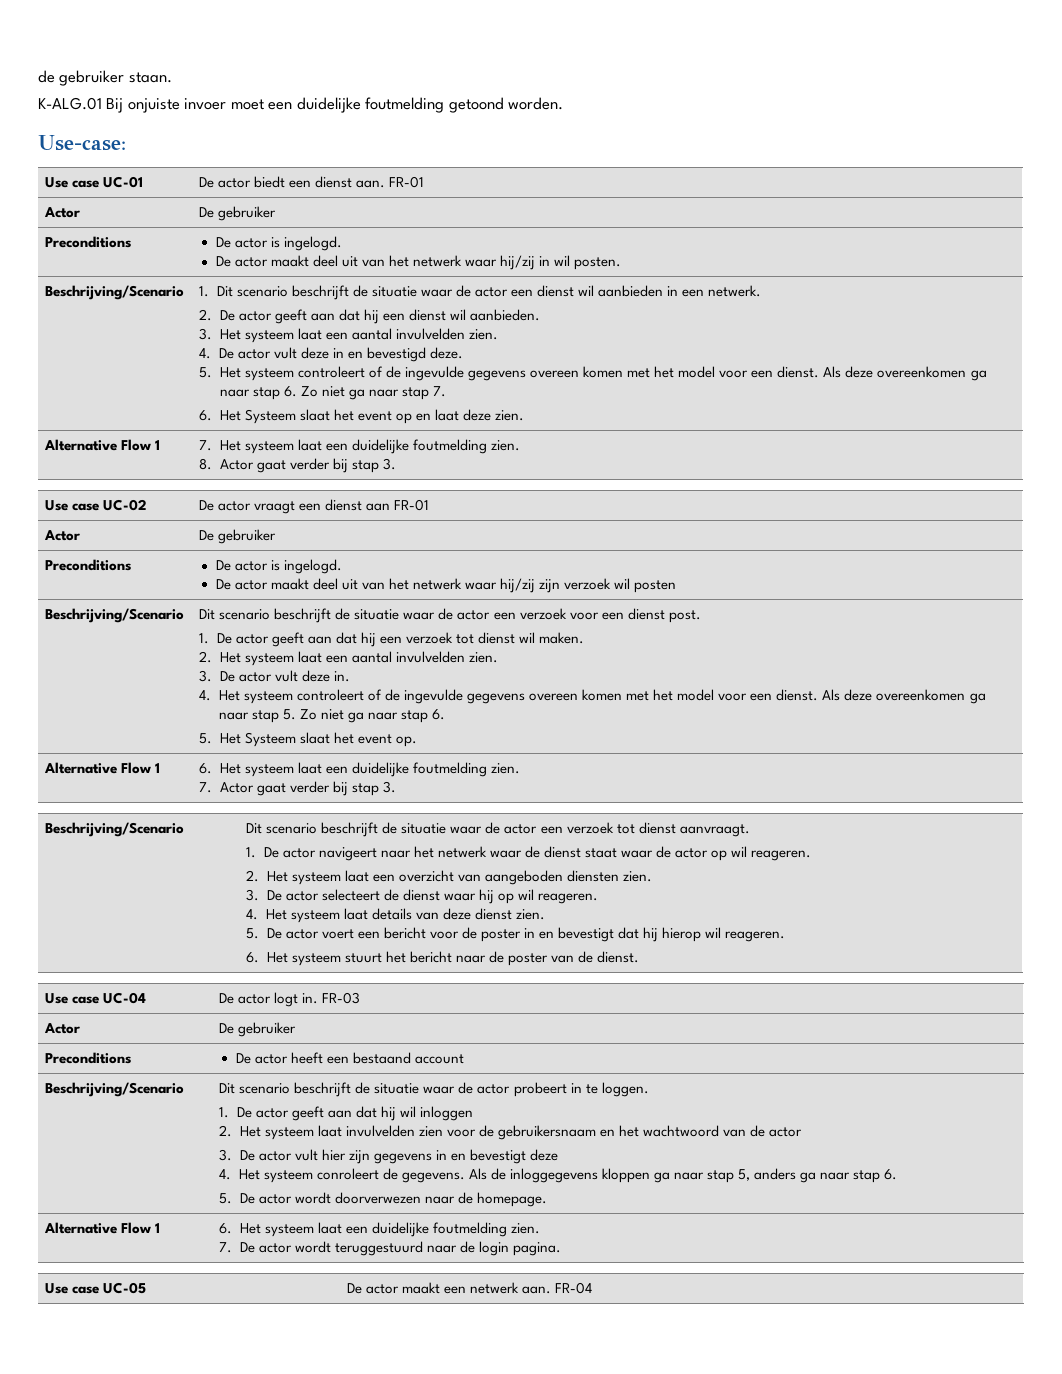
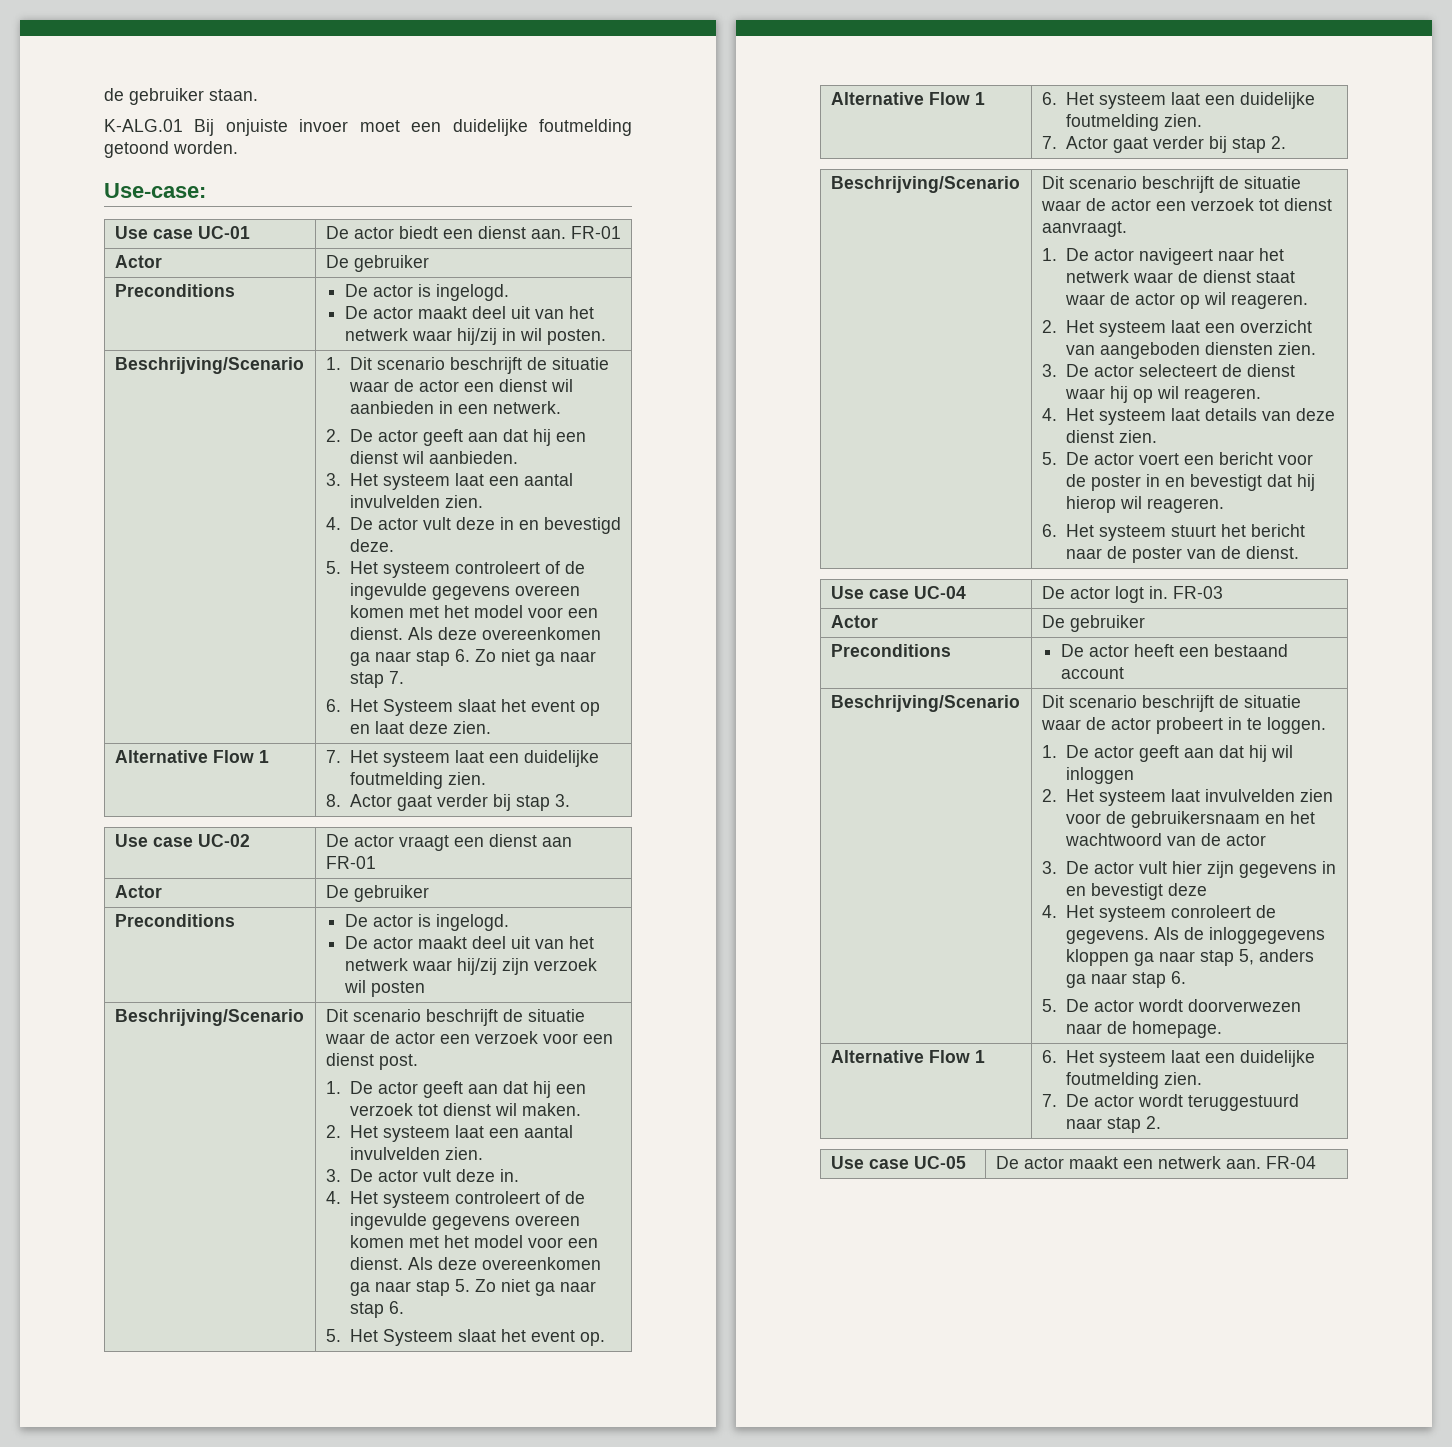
  5. Het Systeem slaat het event op.
  Alternative Flow 1 | 6. Het systeem laat een duidelijke foutmelding zien.
- 7. Actor gaat verder bij stap 3.
+ 7. Actor gaat verder bij stap 2.
  5. De actor wordt doorverwezen naar de homepage.
  Alternative Flow 1 | 6. Het systeem laat een duidelijke foutmelding zien.
- 7. De actor wordt teruggestuurd naar de login pagina.
+ 7. De actor wordt teruggestuurd naar stap 2.

